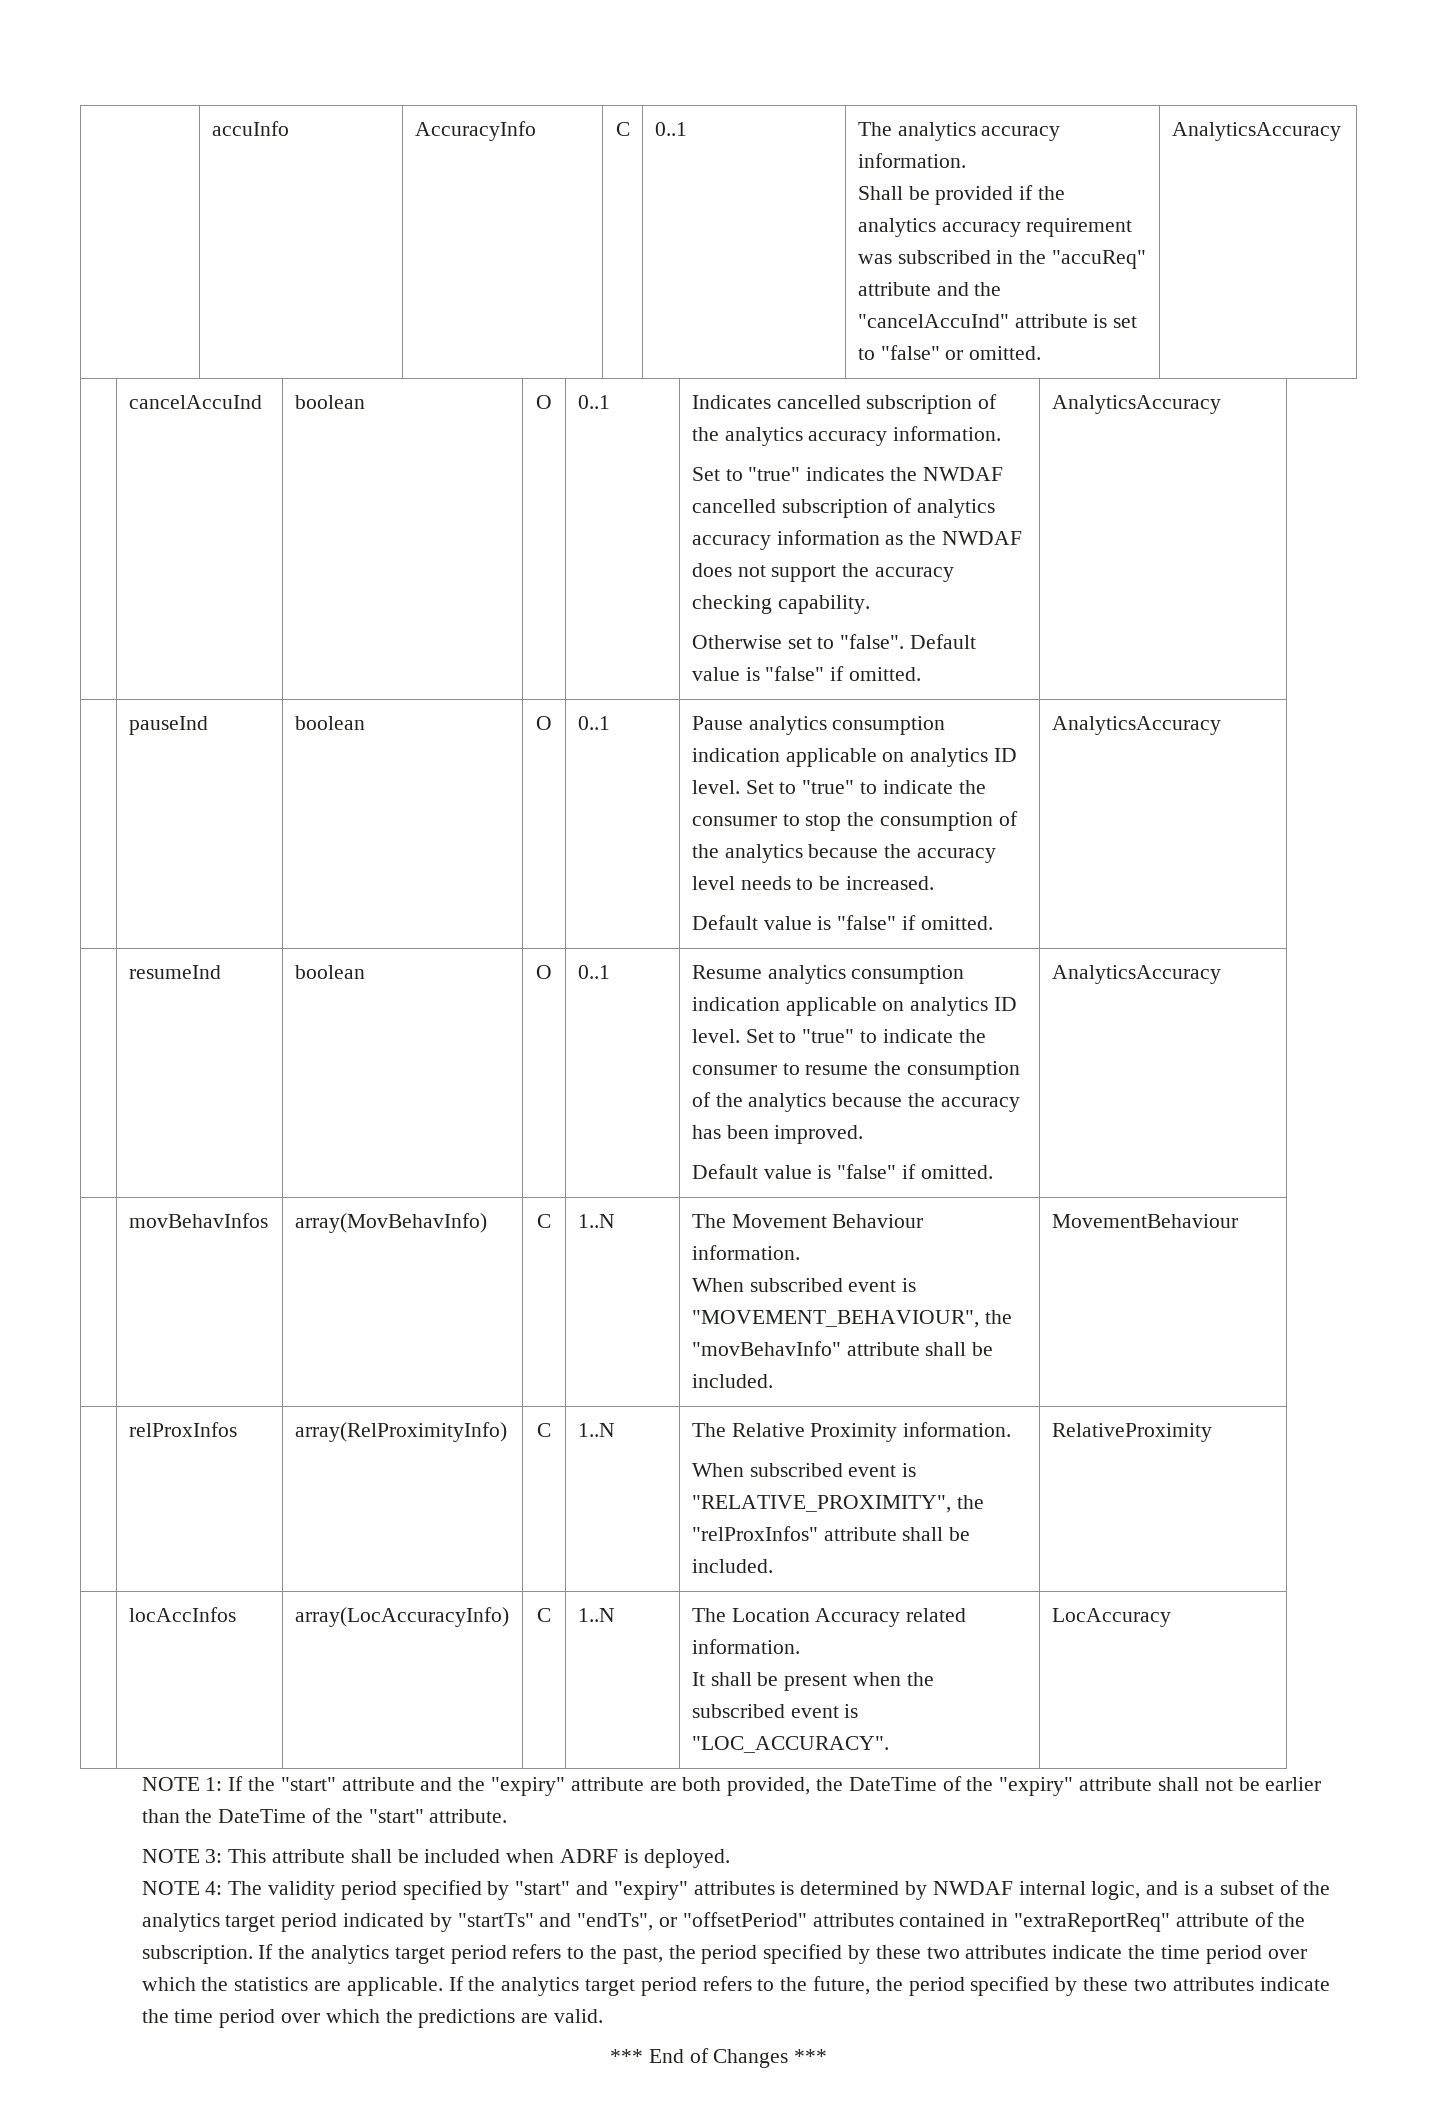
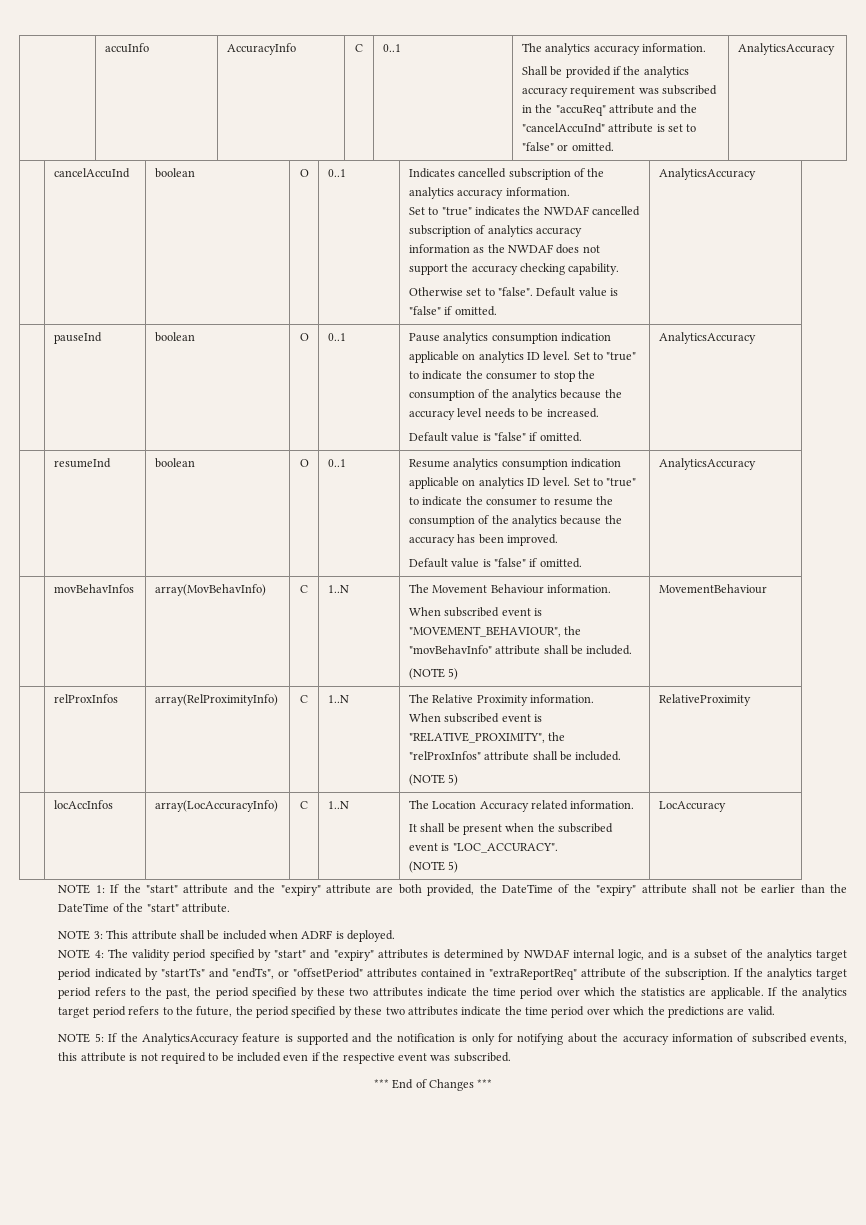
  | movBehavInfos | array(MovBehavInfo) | C | 1..N | The Movement Behaviour information.
- When subscribed event is "MOVEMENT_BEHAVIOUR", the "movBehavInfo" attribute shall be included. | MovementBehaviour
+ When subscribed event is "MOVEMENT_BEHAVIOUR", the "movBehavInfo" attribute shall be included.
+ (NOTE 5) | MovementBehaviour
  | relProxInfos | array(RelProximityInfo) | C | 1..N | The Relative Proximity information.
- When subscribed event is "RELATIVE_PROXIMITY", the "relProxInfos" attribute shall be included. | RelativeProximity
+ When subscribed event is "RELATIVE_PROXIMITY", the "relProxInfos" attribute shall be included.
+ (NOTE 5) | RelativeProximity
  | locAccInfos | array(LocAccuracyInfo) | C | 1..N | The Location Accuracy related information.
- It shall be present when the subscribed event is "LOC_ACCURACY". | LocAccuracy
+ It shall be present when the subscribed event is "LOC_ACCURACY".
+ (NOTE 5) | LocAccuracy
+ NOTE 5: If the AnalyticsAccuracy feature is supported and the notification is only for notifying about the accuracy information of subscribed events, this attribute is not required to be included even if the respective event was subscribed.

